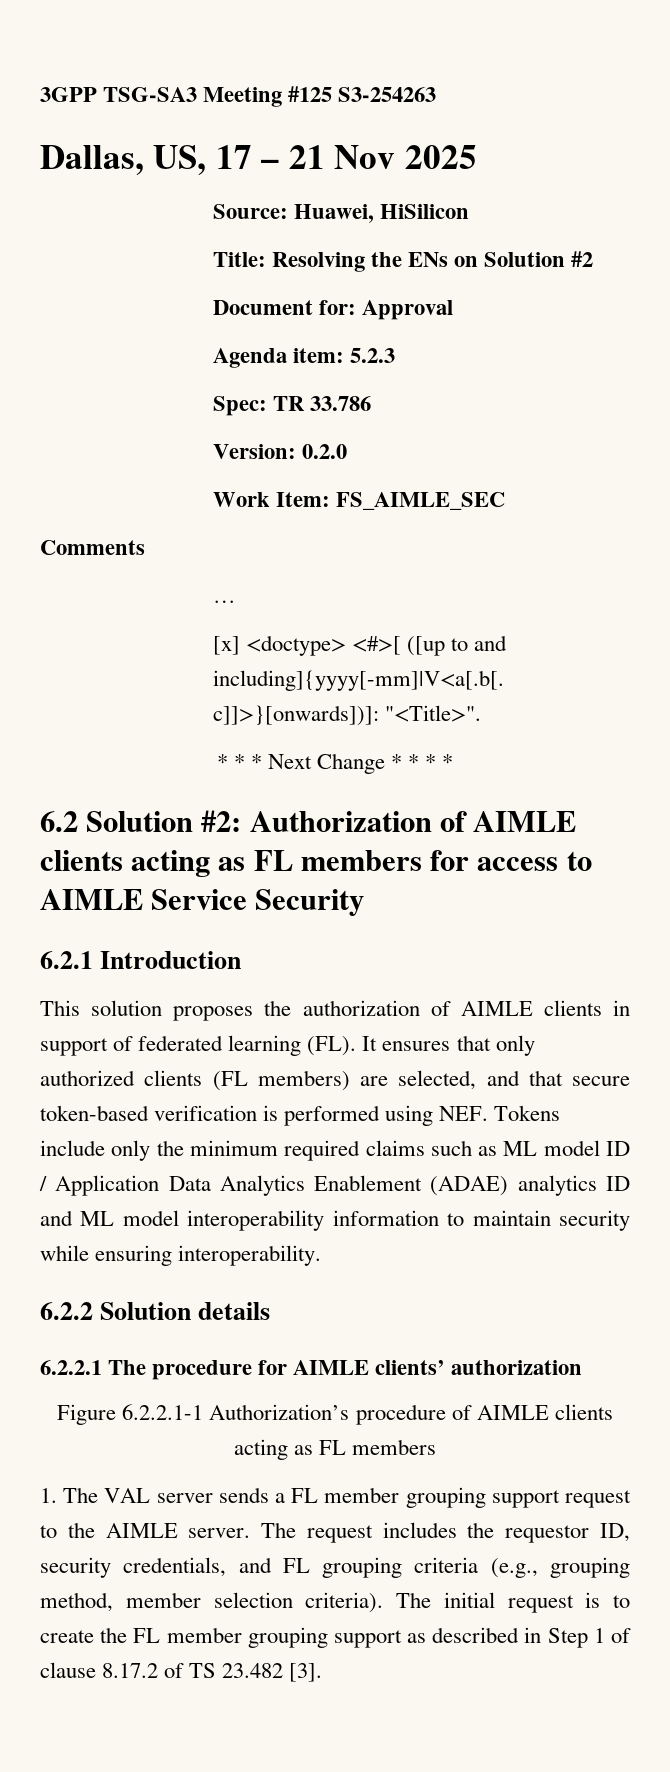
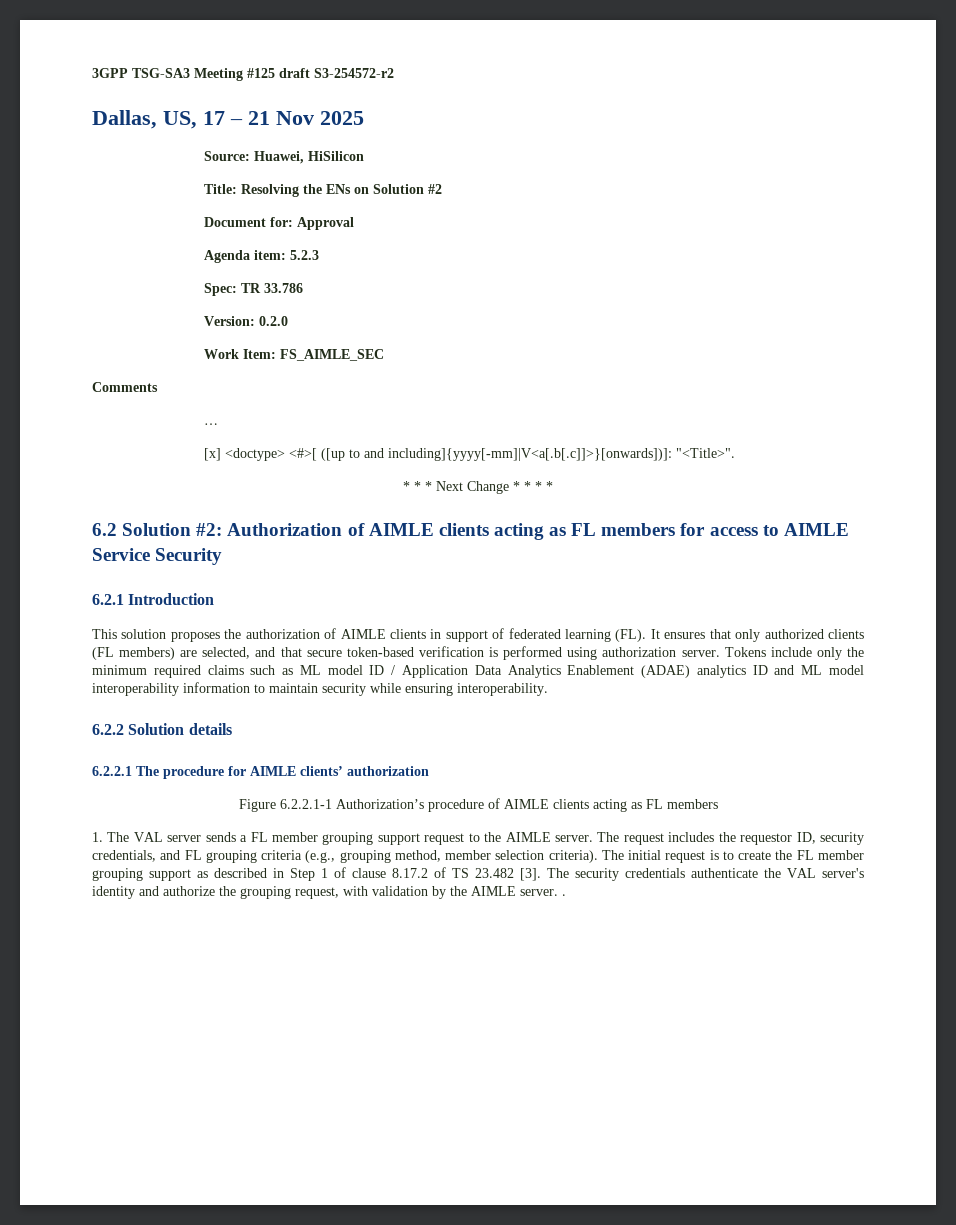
- 3GPP TSG-SA3 Meeting #125 S3-254263
+ 3GPP TSG-SA3 Meeting #125 draft S3-254572-r2
- This solution proposes the authorization of AIMLE clients in support of federated learning (FL). It ensures that only authorized clients (FL members) are selected, and that secure token-based verification is performed using NEF. Tokens include only the minimum required claims such as ML model ID / Application Data Analytics Enablement (ADAE) analytics ID and ML model interoperability information to maintain security while ensuring interoperability.
+ This solution proposes the authorization of AIMLE clients in support of federated learning (FL). It ensures that only authorized clients (FL members) are selected, and that secure token-based verification is performed using authorization server. Tokens include only the minimum required claims such as ML model ID / Application Data Analytics Enablement (ADAE) analytics ID and ML model interoperability information to maintain security while ensuring interoperability.
+ The security credentials authenticate the VAL server's identity and authorize the grouping request, with validation by the AIMLE server. .

